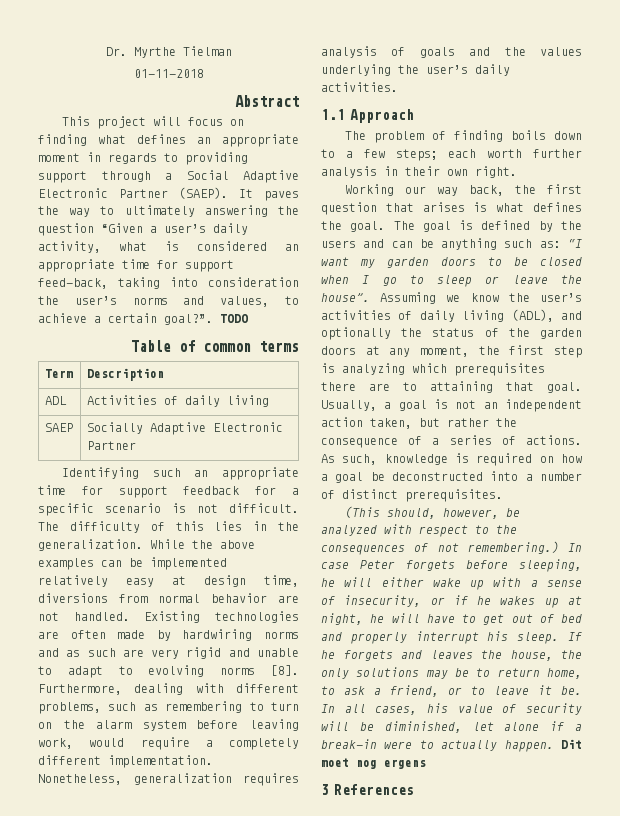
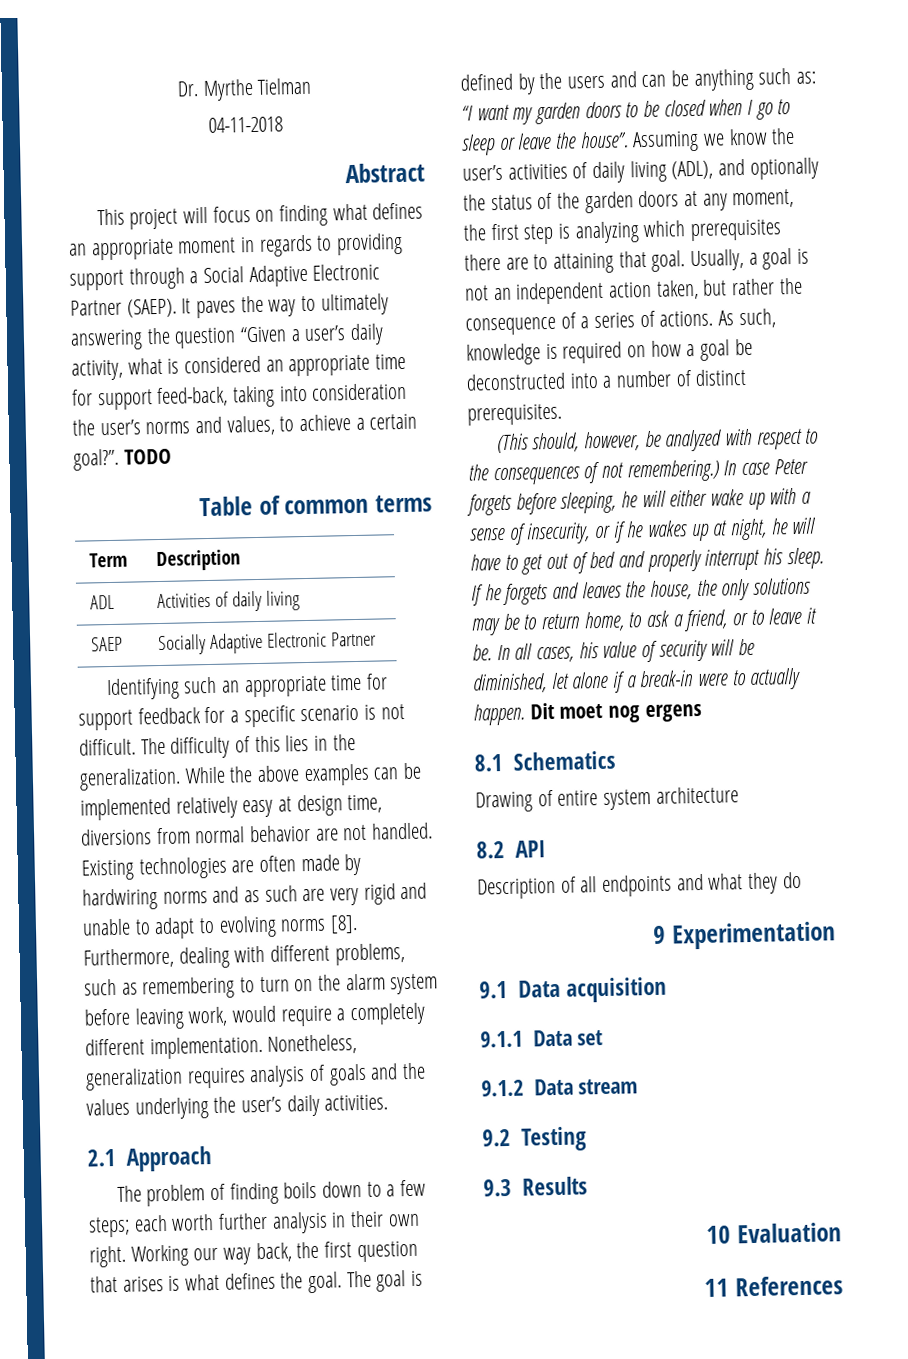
- 01-11-2018
+ 04-11-2018
- 1.1 Approach
+ 2.1 Approach
- The problem of finding boils down to a few steps; each worth further analysis in their own right.
- Working our way back, the first question that arises is what defines the goal.
+ The problem of finding boils down to a few steps; each worth further analysis in their own right. Working our way back, the first question that arises is what defines the goal.
- 3 References
+ 8.1 Schematics
+ Drawing of entire system architecture
+ 8.2 API
+ Description of all endpoints and what they do
+ 9 Experimentation
+ 9.1 Data acquisition
+ 9.1.1 Data set
+ 9.1.2 Data stream
+ 9.2 Testing
+ 9.3 Results
+ 10 Evaluation
+ 11 References

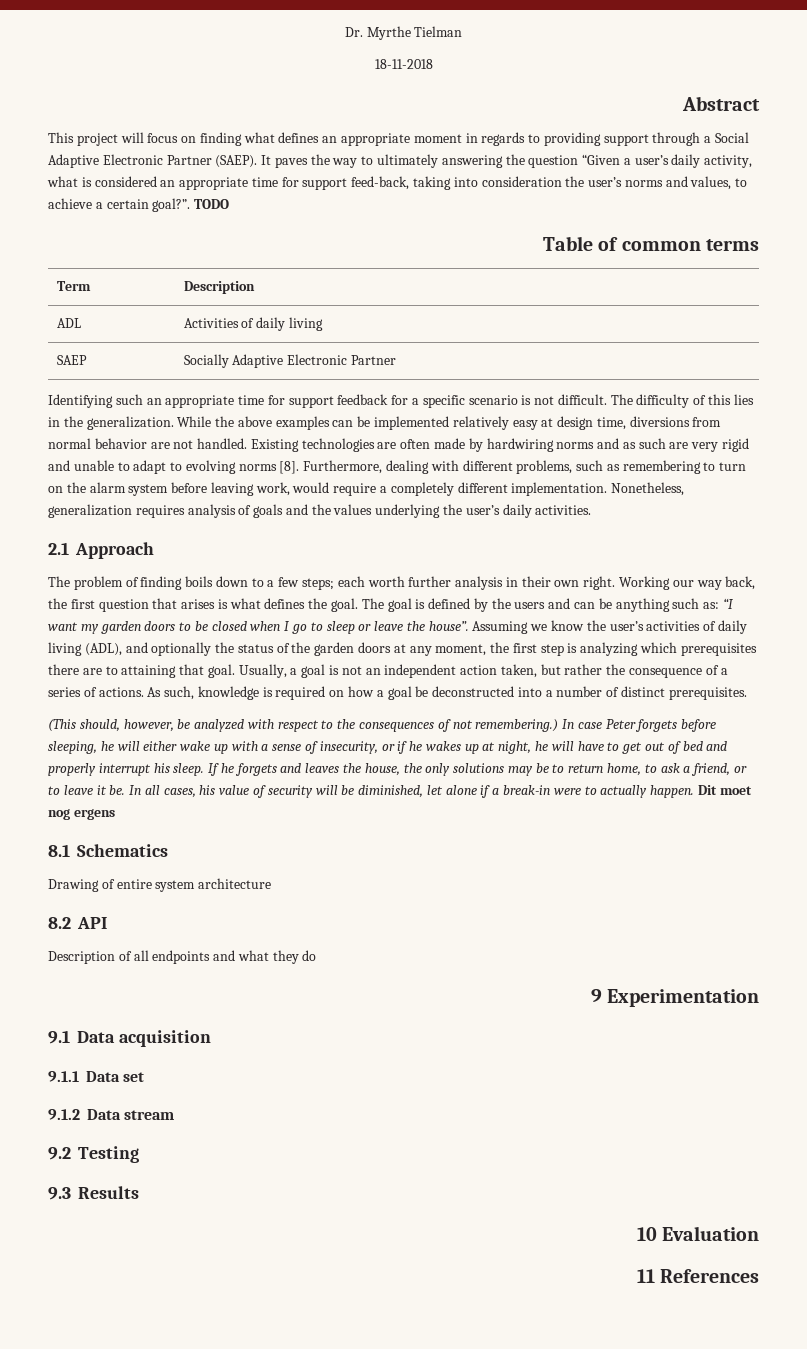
- 04-11-2018
+ 18-11-2018

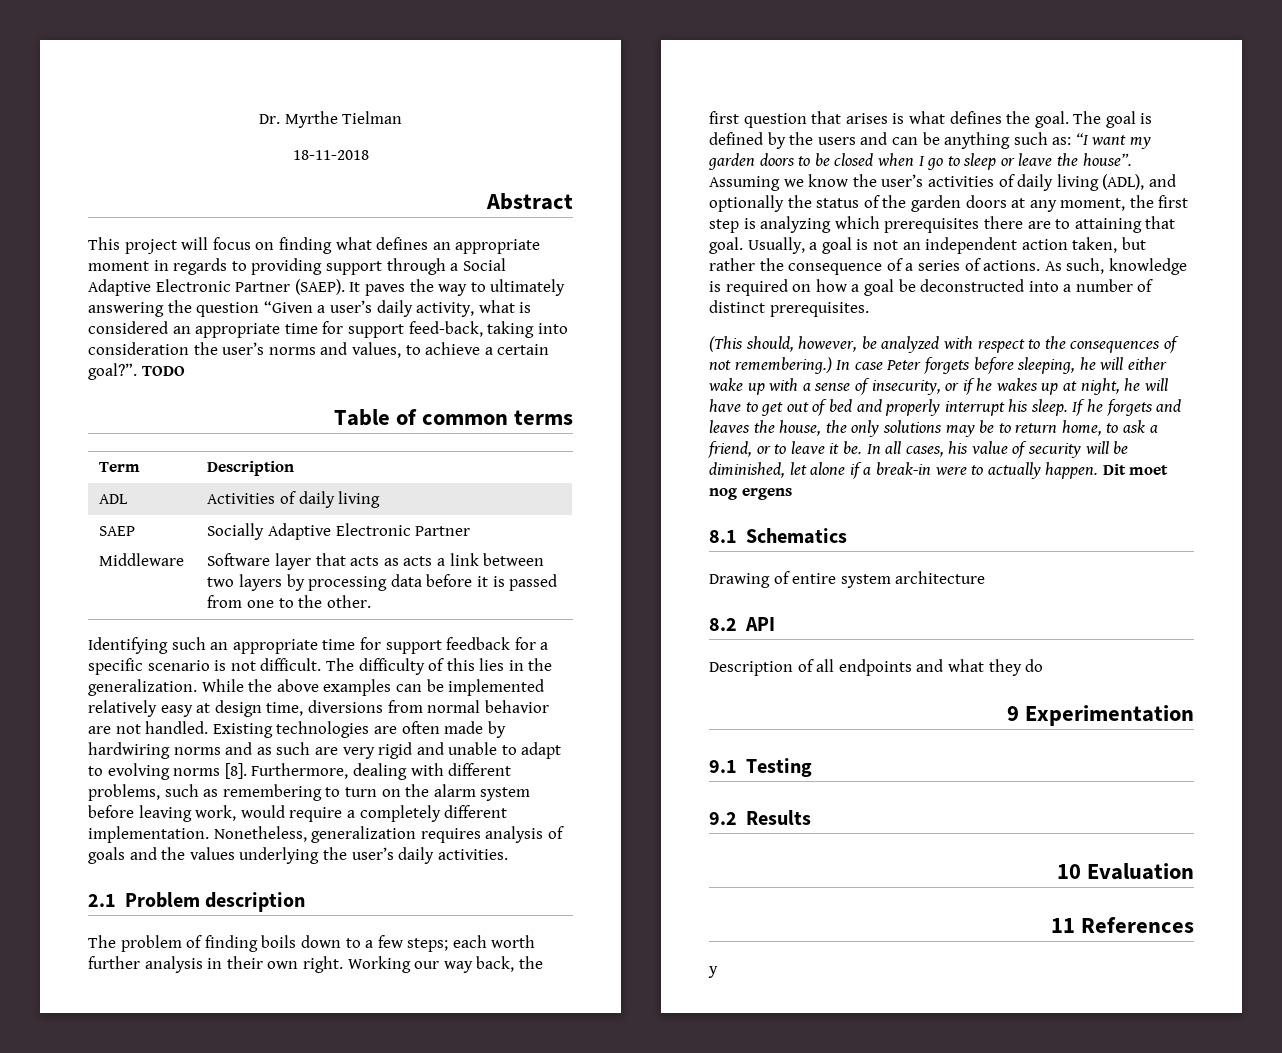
- SAEP | Socially Adaptive Electronic Partner
+ SAEP
+ Middleware | Socially Adaptive Electronic Partner
+ Software layer that acts as acts a link between two layers by processing data before it is passed from one to the other.
- 2.1 Approach
+ 2.1 Problem description
- 9.1 Data acquisition
- 9.1.1 Data set
- 9.1.2 Data stream
- 9.2 Testing
+ 9.1 Testing
- 9.3 Results
+ 9.2 Results
+ y

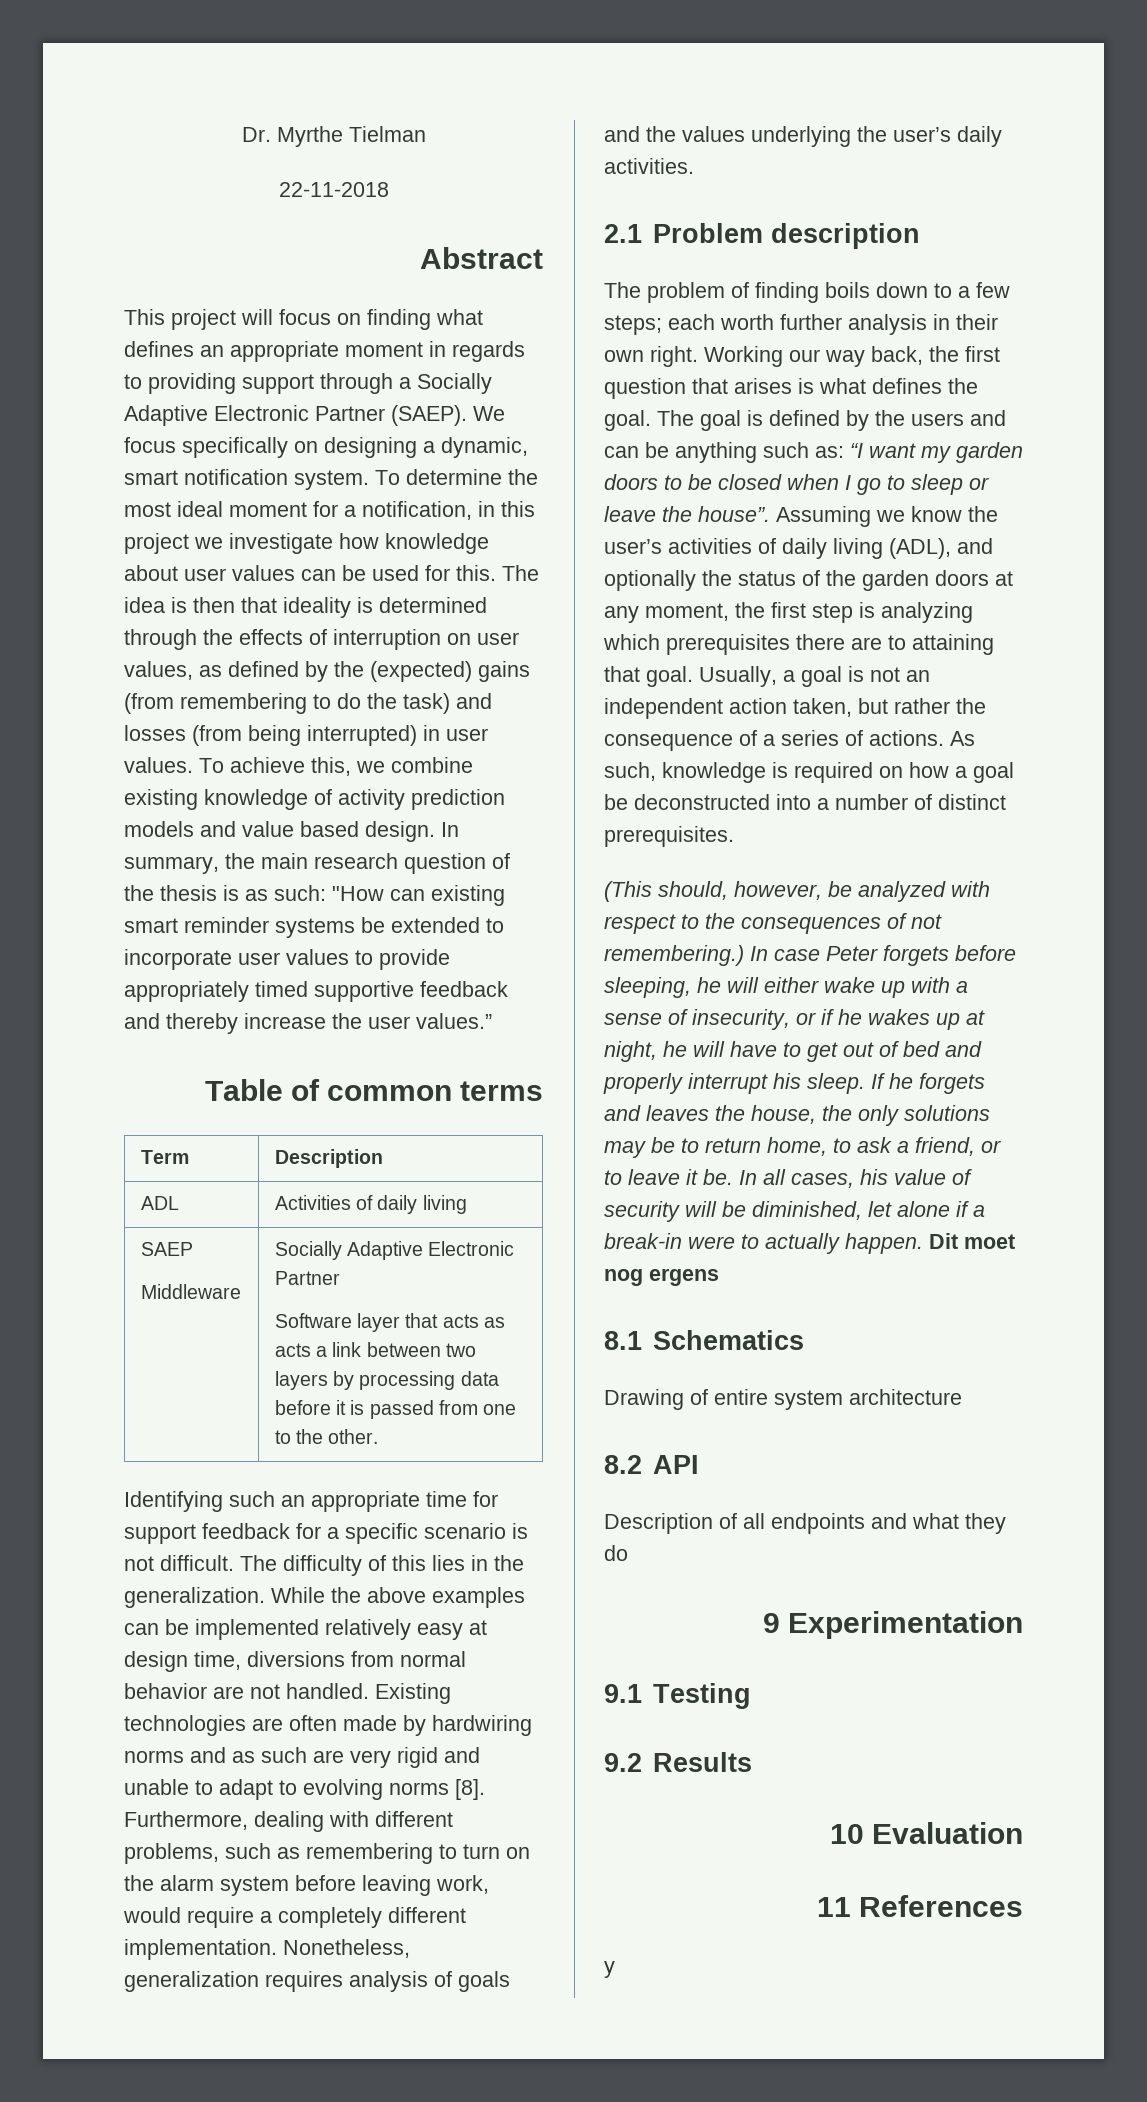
- 18-11-2018
+ 22-11-2018
- This project will focus on finding what defines an appropriate moment in regards to providing support through a Social Adaptive Electronic Partner (SAEP).
+ This project will focus on finding what defines an appropriate moment in regards to providing support through a Socially Adaptive Electronic Partner (SAEP).
- It paves the way to ultimately answering the question “Given a user’s daily activity, what is considered an appropriate time for support feed-back, taking into consideration the user’s norms and values, to achieve a certain goal?”. TODO
+ We focus specifically on designing a dynamic, smart notification system. To determine the most ideal moment for a notification, in this project we investigate how knowledge about user values can be used for this. The idea is then that ideality is determined through the effects of interruption on user values, as defined by the (expected) gains (from remembering to do the task) and losses (from being interrupted) in user values. To achieve this, we combine existing knowledge of activity prediction models and value based design. In summary, the main research question of the thesis is as such: "How can existing smart reminder systems be extended to incorporate user values to provide appropriately timed supportive feedback and thereby increase the user values.”

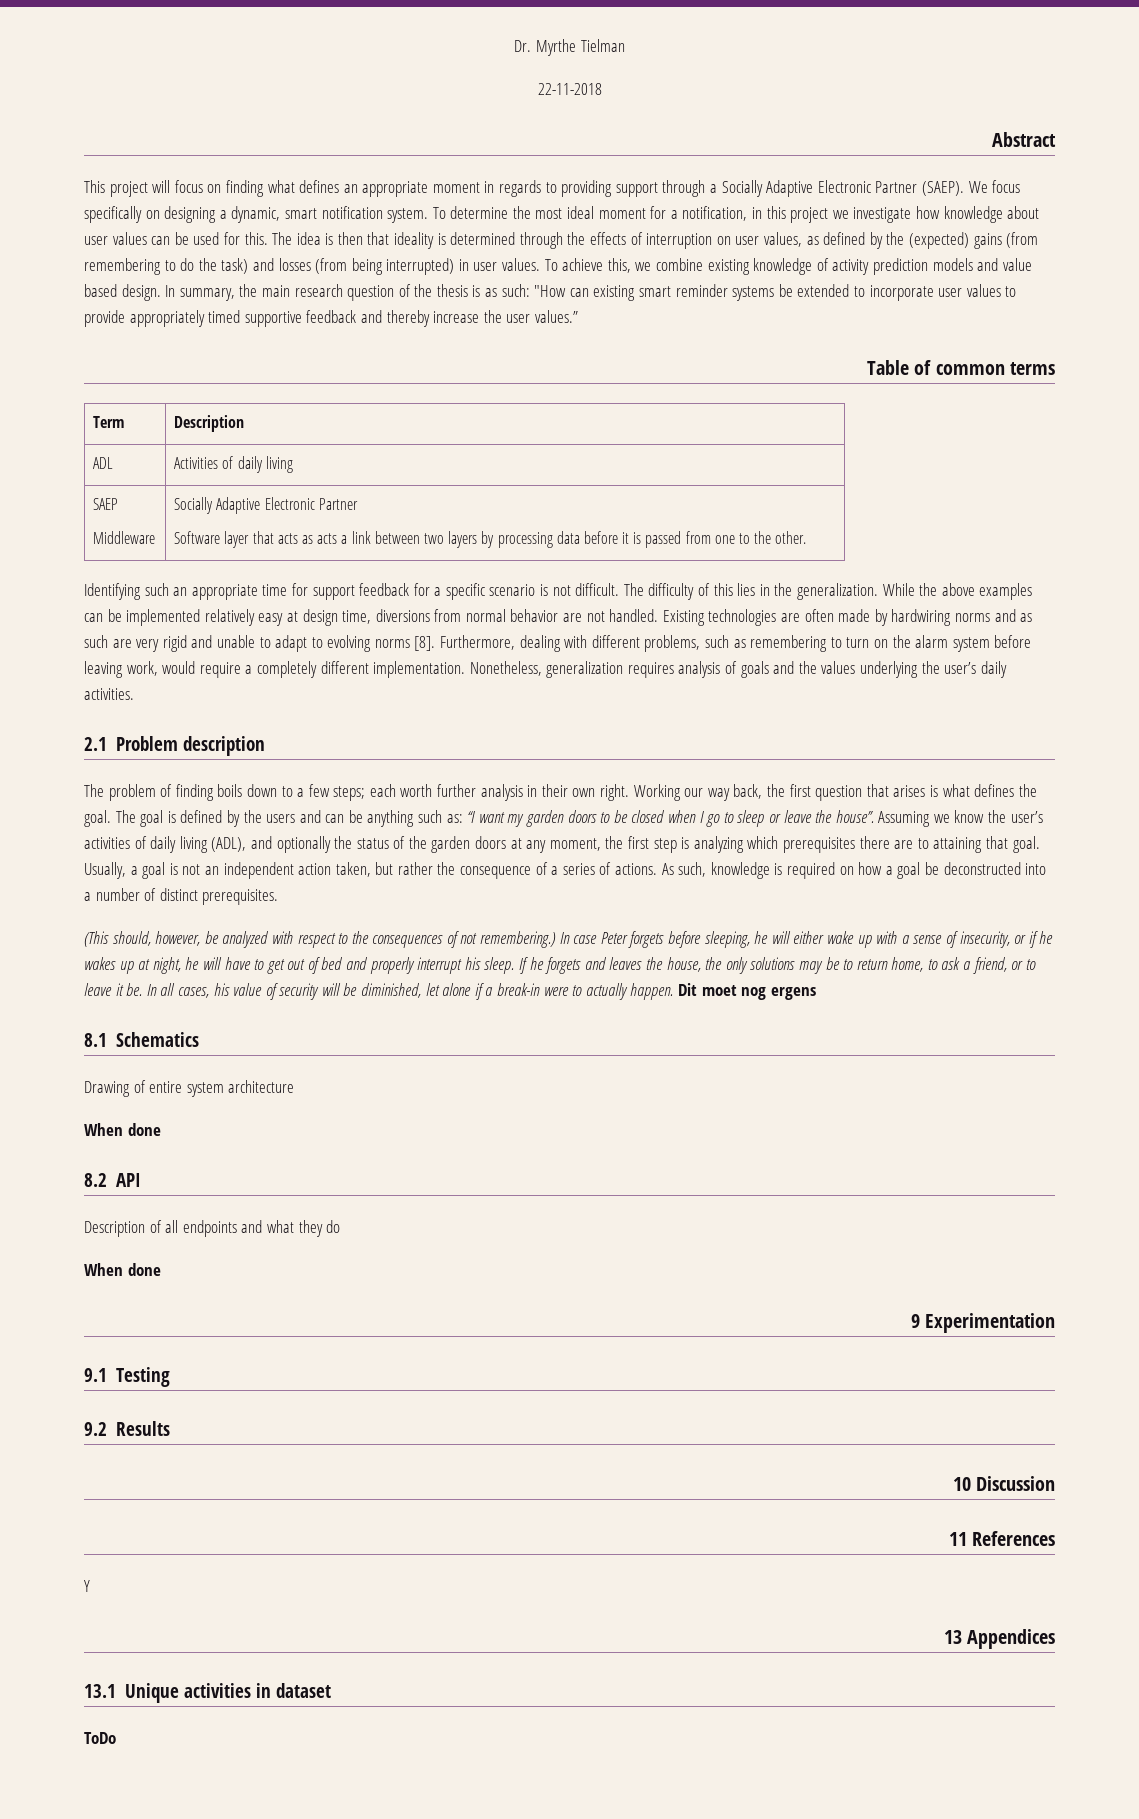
  Drawing of entire system architecture
+ When done
  Description of all endpoints and what they do
+ When done
- 10 Evaluation
+ 10 Discussion
- y
+ Y
+ 13 Appendices
+ 13.1 Unique activities in dataset
+ ToDo

